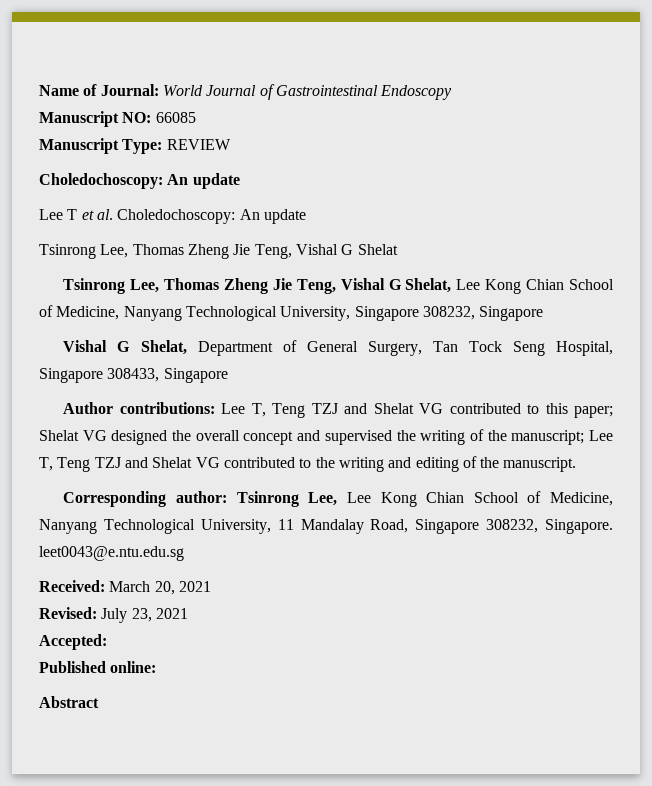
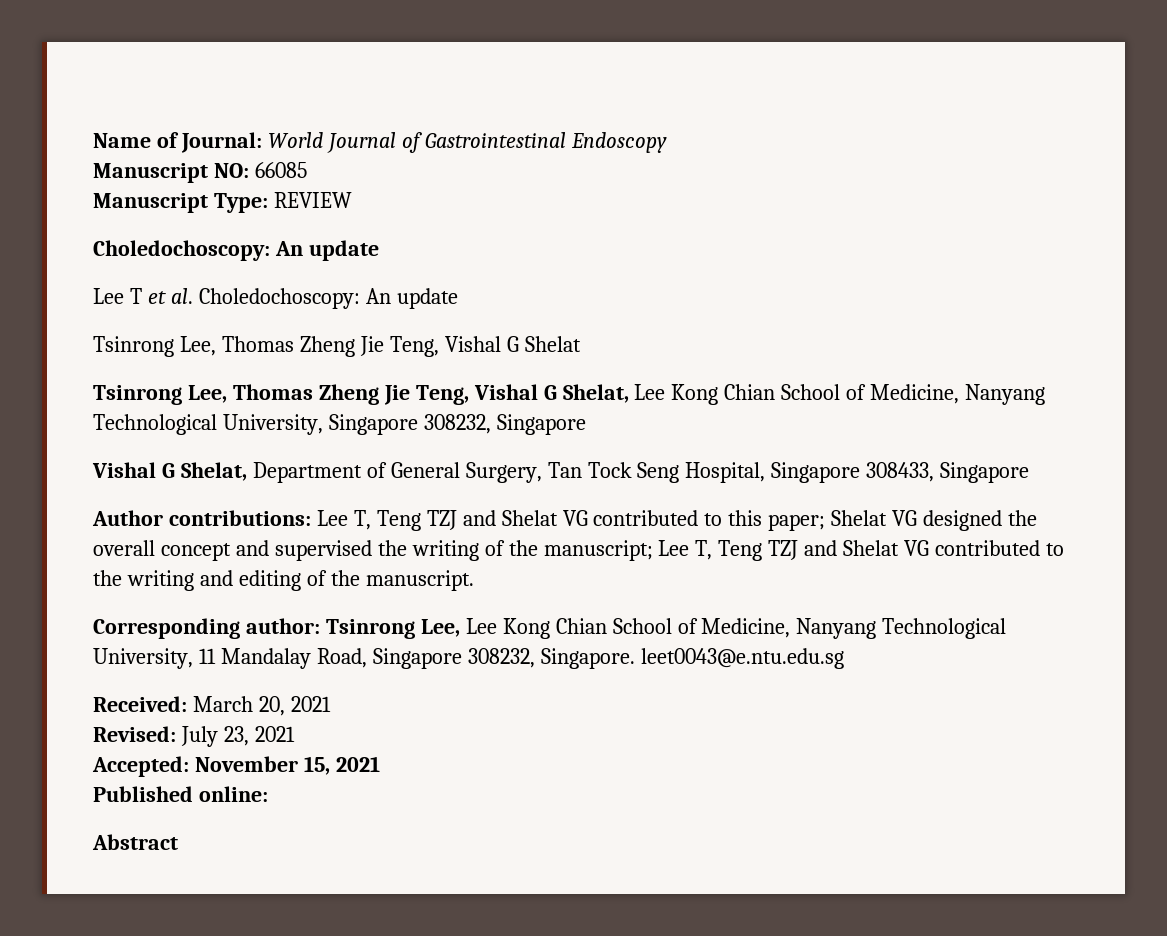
- Accepted:
+ Accepted: November 15, 2021

